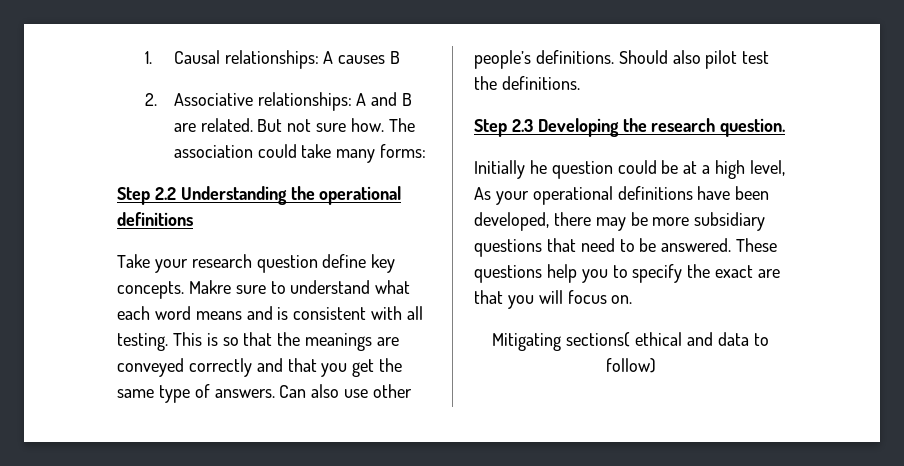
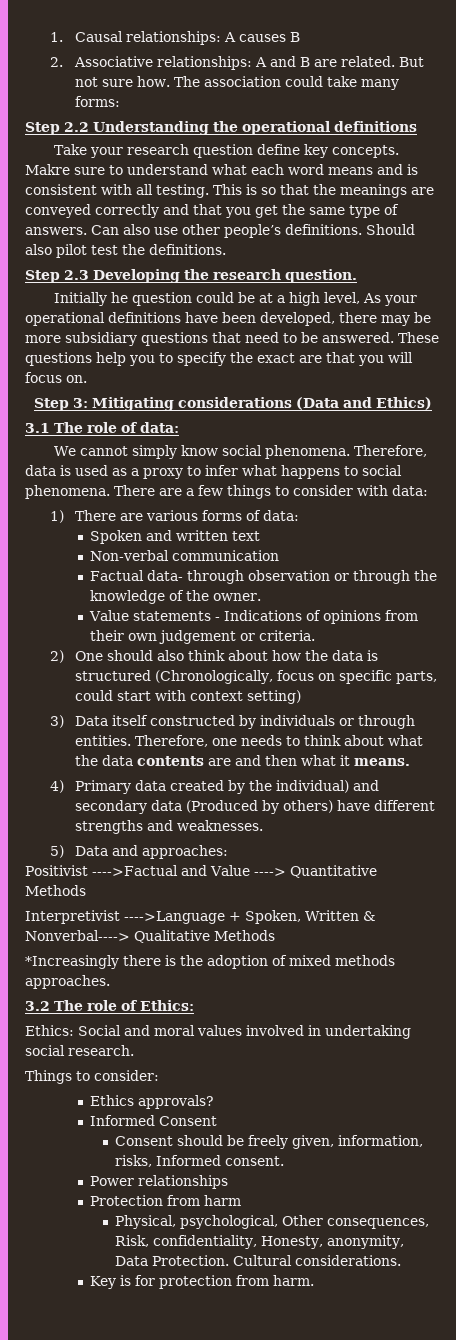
- Mitigating sections( ethical and data to follow)
+ Step 3: Mitigating considerations (Data and Ethics)
+ 3.1 The role of data:
+ We cannot simply know social phenomena. Therefore, data is used as a proxy to infer what happens to social phenomena. There are a few things to consider with data:
+ 1) There are various forms of data:
+ Spoken and written text
+ Non-verbal communication
+ Factual data- through observation or through the knowledge of the owner.
+ Value statements - Indications of opinions from their own judgement or criteria.
+ 2) One should also think about how the data is structured (Chronologically, focus on specific parts, could start with context setting)
+ 3) Data itself constructed by individuals or through entities. Therefore, one needs to think about what the data contents are and then what it means.
+ 4) Primary data created by the individual) and secondary data (Produced by others) have different strengths and weaknesses.
+ 5) Data and approaches:
+ Positivist ---->Factual and Value ----> Quantitative Methods
+ Interpretivist ---->Language + Spoken, Written & Nonverbal----> Qualitative Methods
+ *Increasingly there is the adoption of mixed methods approaches.
+ 3.2 The role of Ethics:
+ Ethics: Social and moral values involved in undertaking social research.
+ Things to consider:
+ Ethics approvals?
+ Informed Consent
+ Consent should be freely given, information, risks, Informed consent.
+ Power relationships
+ Protection from harm
+ Physical, psychological, Other consequences, Risk, confidentiality, Honesty, anonymity, Data Protection. Cultural considerations.
+ Key is for protection from harm.

